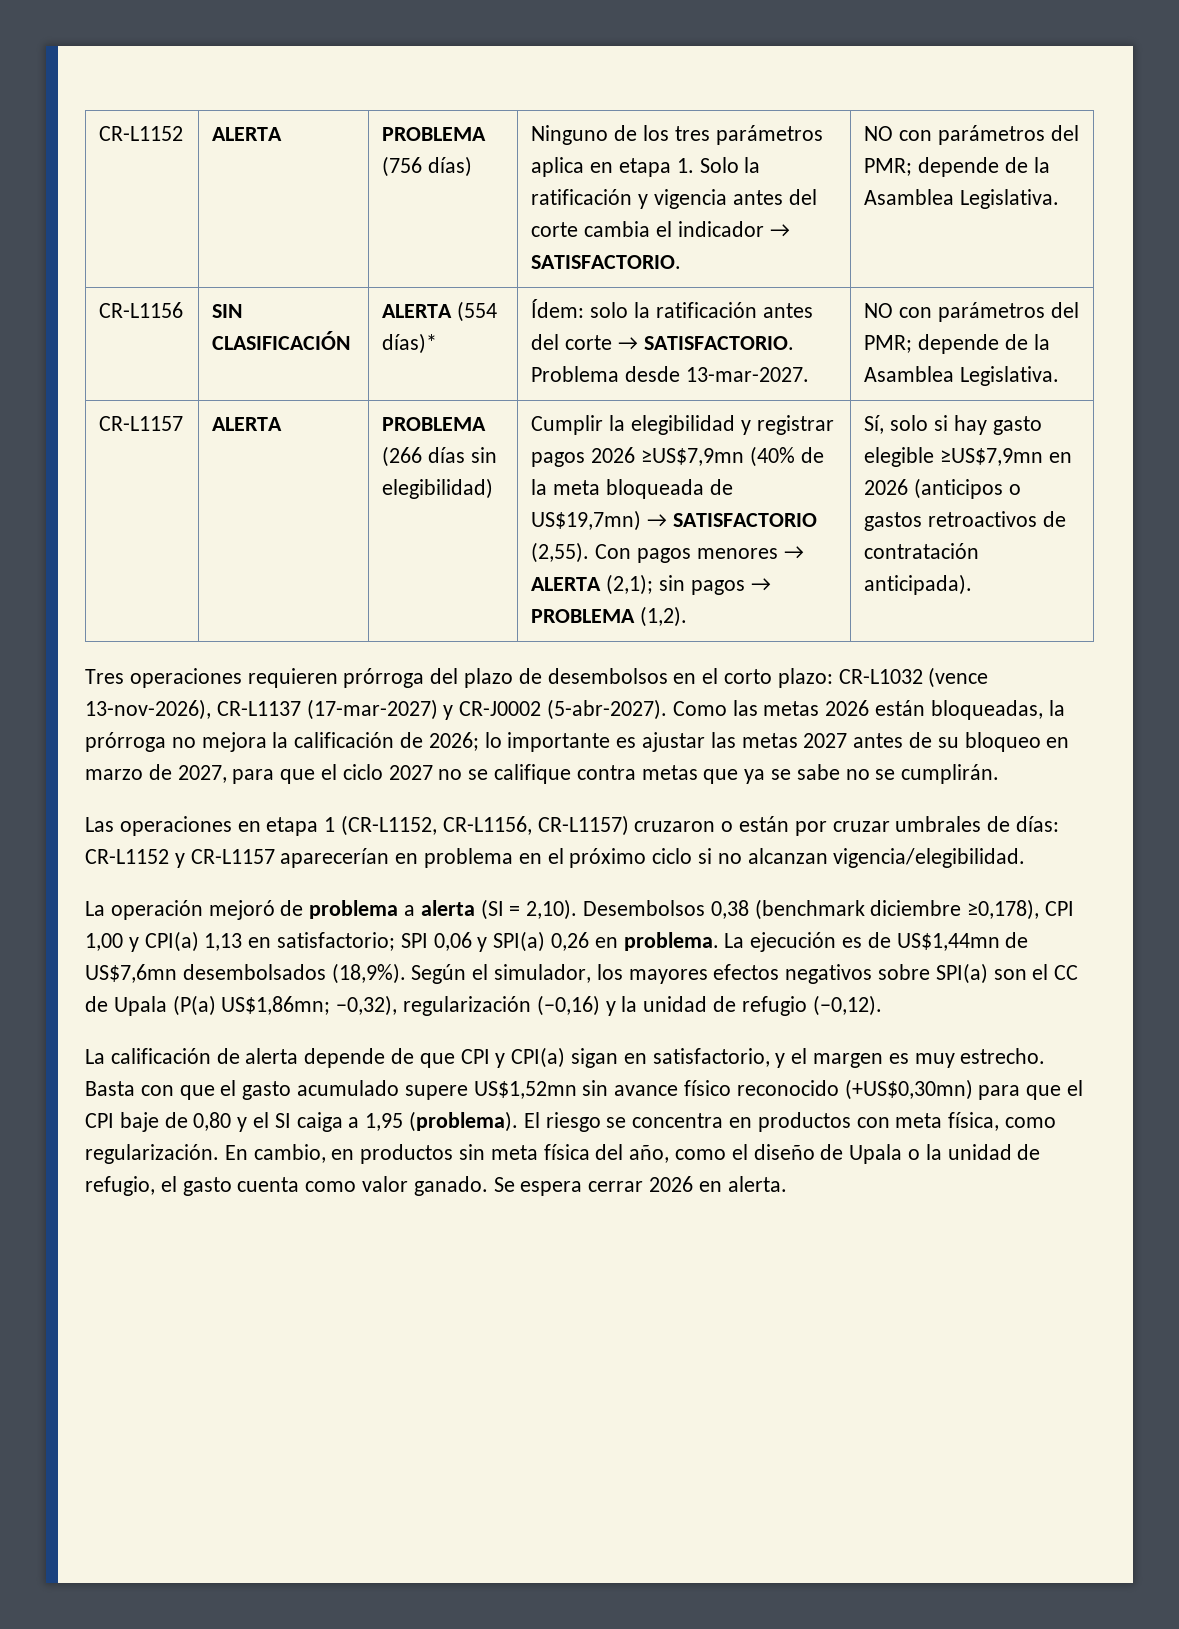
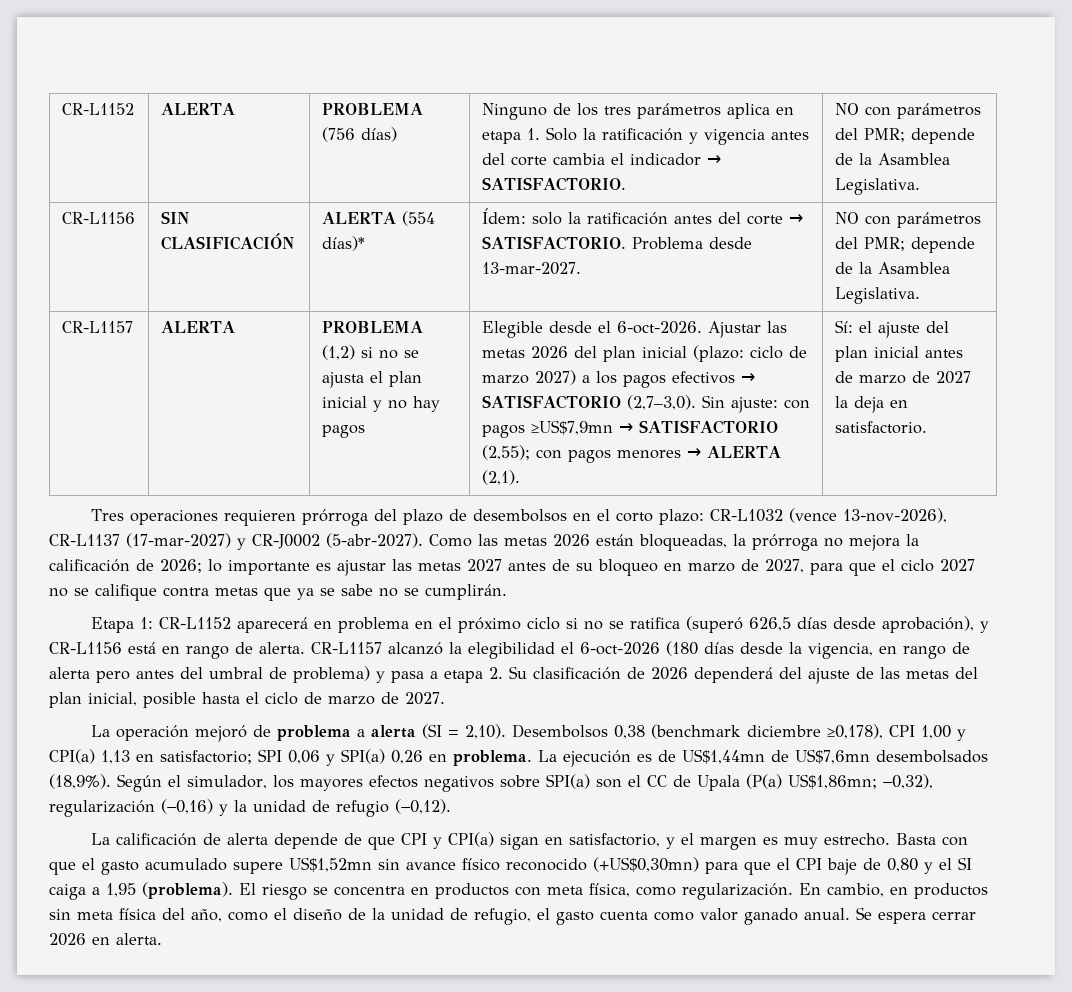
- PROBLEMA (266 días sin elegibilidad) | Cumplir la elegibilidad y registrar pagos 2026 ≥US$7,9mn (40% de la meta bloqueada de US$19,7mn) → SATISFACTORIO (2,55). Con pagos menores → ALERTA (2,1); sin pagos → PROBLEMA (1,2). | Sí, solo si hay gasto elegible ≥US$7,9mn en 2026 (anticipos o gastos retroactivos de contratación anticipada).
+ PROBLEMA (1,2) si no se ajusta el plan inicial y no hay pagos | Elegible desde el 6-oct-2026. Ajustar las metas 2026 del plan inicial (plazo: ciclo de marzo 2027) a los pagos efectivos → SATISFACTORIO (2,7–3,0). Sin ajuste: con pagos ≥US$7,9mn → SATISFACTORIO (2,55); con pagos menores → ALERTA (2,1). | Sí: el ajuste del plan inicial antes de marzo de 2027 la deja en satisfactorio.
- Las operaciones en etapa 1 (CR-L1152, CR-L1156, CR-L1157) cruzaron o están por cruzar umbrales de días: CR-L1152 y CR-L1157 aparecerían en problema en el próximo ciclo si no alcanzan vigencia/elegibilidad.
+ Etapa 1: CR-L1152 aparecerá en problema en el próximo ciclo si no se ratifica (superó 626,5 días desde aprobación), y CR-L1156 está en rango de alerta. CR-L1157 alcanzó la elegibilidad el 6-oct-2026 (180 días desde la vigencia, en rango de alerta pero antes del umbral de problema) y pasa a etapa 2. Su clasificación de 2026 dependerá del ajuste de las metas del plan inicial, posible hasta el ciclo de marzo de 2027.
- En cambio, en productos sin meta física del año, como el diseño de Upala o la unidad de refugio, el gasto cuenta como valor ganado.
+ En cambio, en productos sin meta física del año, como el diseño de la unidad de refugio, el gasto cuenta como valor ganado anual.

